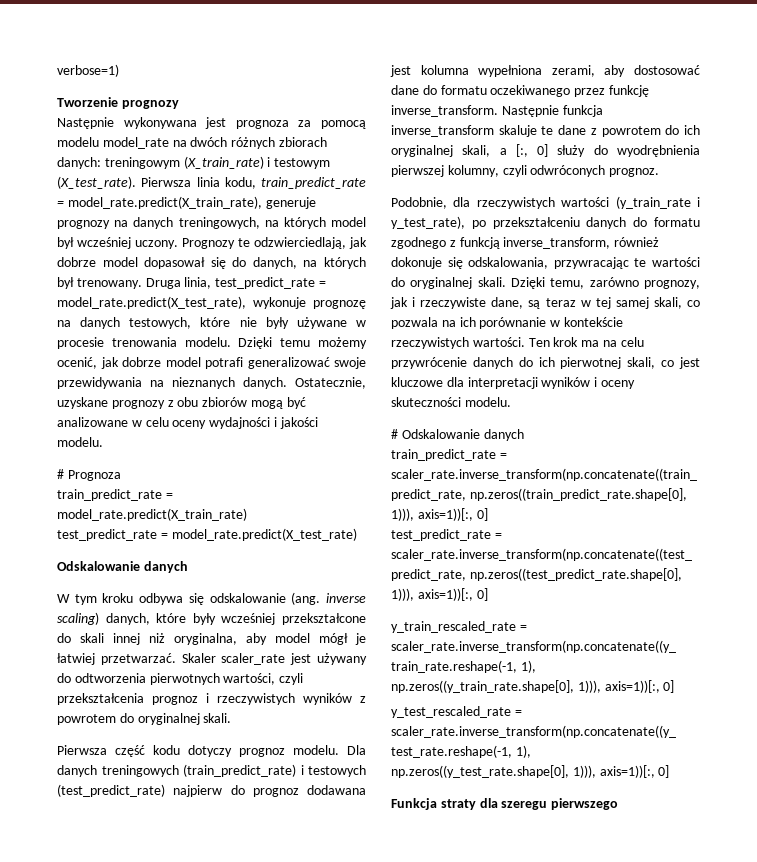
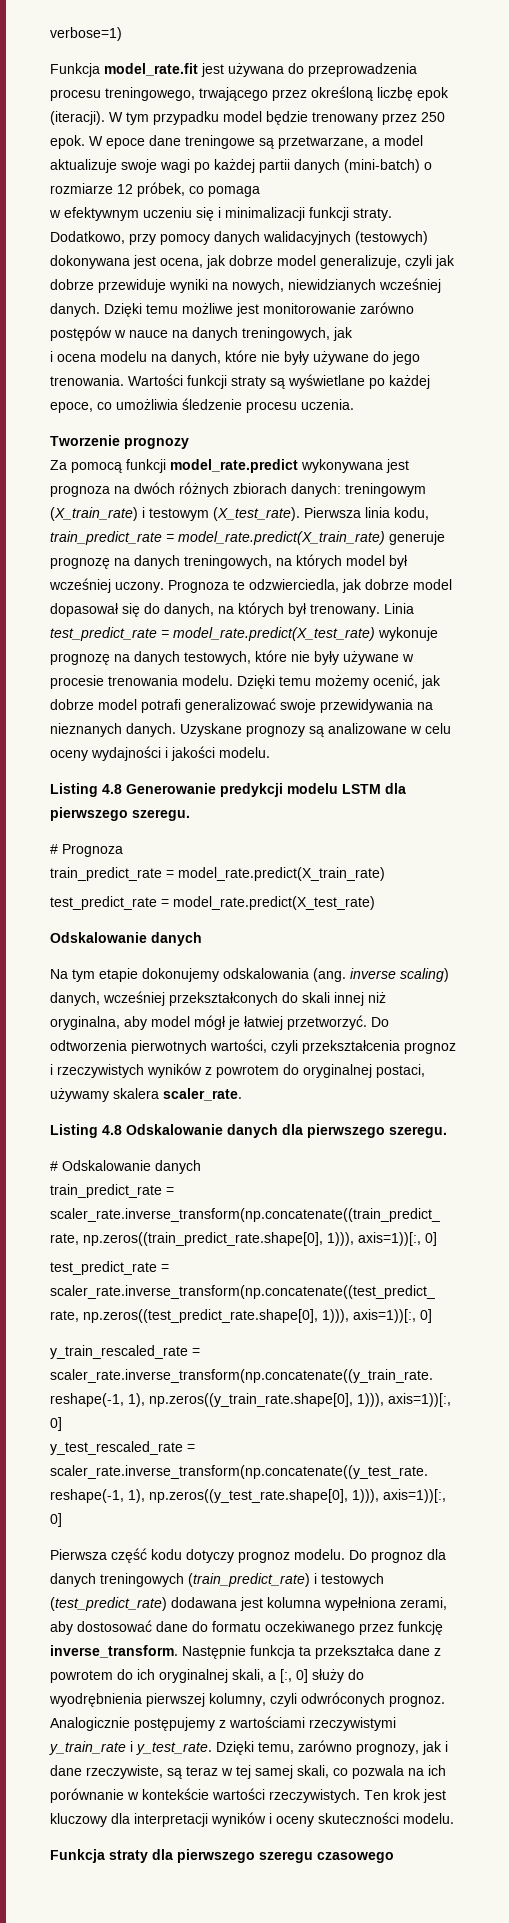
+ Funkcja model_rate.fit jest używana do przeprowadzenia procesu treningowego, trwającego przez określoną liczbę epok (iteracji). W tym przypadku model będzie trenowany przez 250 epok. W epoce dane treningowe są przetwarzane, a model aktualizuje swoje wagi po każdej partii danych (mini-batch) o rozmiarze 12 próbek, co pomaga
+ w efektywnym uczeniu się i minimalizacji funkcji straty. Dodatkowo, przy pomocy danych walidacyjnych (testowych) dokonywana jest ocena, jak dobrze model generalizuje, czyli jak dobrze przewiduje wyniki na nowych, niewidzianych wcześniej danych. Dzięki temu możliwe jest monitorowanie zarówno postępów w nauce na danych treningowych, jak
+ i ocena modelu na danych, które nie były używane do jego trenowania. Wartości funkcji straty są wyświetlane po każdej epoce, co umożliwia śledzenie procesu uczenia.
  Tworzenie prognozy
- Następnie wykonywana jest prognoza za pomocą modelu model_rate na dwóch różnych zbiorach danych: treningowym (X_train_rate) i testowym (X_test_rate).
+ Za pomocą funkcji model_rate.predict wykonywana jest prognoza na dwóch różnych zbiorach danych: treningowym (X_train_rate) i testowym (X_test_rate).
- Pierwsza linia kodu, train_predict_rate = model_rate.predict(X_train_rate), generuje prognozy na danych treningowych, na których model był wcześniej uczony.
+ Pierwsza linia kodu, train_predict_rate = model_rate.predict(X_train_rate) generuje prognozę na danych treningowych, na których model był wcześniej uczony.
- Prognozy te odzwierciedlają, jak dobrze model dopasował się do danych, na których był trenowany.
+ Prognoza te odzwierciedla, jak dobrze model dopasował się do danych, na których był trenowany.
- Druga linia, test_predict_rate = model_rate.predict(X_test_rate), wykonuje prognozę na danych testowych, które nie były używane w procesie trenowania modelu.
+ Linia test_predict_rate = model_rate.predict(X_test_rate) wykonuje prognozę na danych testowych, które nie były używane w procesie trenowania modelu.
- Ostatecznie, uzyskane prognozy z obu zbiorów mogą być analizowane w celu oceny wydajności i jakości modelu.
+ Uzyskane prognozy są analizowane w celu oceny wydajności i jakości modelu.
+ Listing 4.8 Generowanie predykcji modelu LSTM dla pierwszego szeregu.
- W tym kroku odbywa się odskalowanie (ang. inverse scaling) danych, które były wcześniej przekształcone do skali innej niż oryginalna, aby model mógł je łatwiej przetwarzać. Skaler scaler_rate jest używany do odtworzenia pierwotnych wartości, czyli przekształcenia prognoz i rzeczywistych wyników z powrotem do oryginalnej skali.
- Pierwsza część kodu dotyczy prognoz modelu. Dla danych treningowych (train_predict_rate) i testowych (test_predict_rate) najpierw do prognoz dodawana jest kolumna wypełniona zerami, aby dostosować dane do formatu oczekiwanego przez funkcję inverse_transform. Następnie funkcja inverse_transform skaluje te dane z powrotem do ich oryginalnej skali, a [:, 0] służy do wyodrębnienia pierwszej kolumny, czyli odwróconych prognoz.
- Podobnie, dla rzeczywistych wartości (y_train_rate i y_test_rate), po przekształceniu danych do formatu zgodnego z funkcją inverse_transform, również dokonuje się odskalowania, przywracając te wartości do oryginalnej skali. Dzięki temu, zarówno prognozy, jak i rzeczywiste dane, są teraz w tej samej skali, co pozwala na ich porównanie w kontekście rzeczywistych wartości. Ten krok ma na celu przywrócenie danych do ich pierwotnej skali, co jest kluczowe dla interpretacji wyników i oceny skuteczności modelu.
+ Na tym etapie dokonujemy odskalowania (ang. inverse scaling) danych, wcześniej przekształconych do skali innej niż oryginalna, aby model mógł je łatwiej przetworzyć. Do odtworzenia pierwotnych wartości, czyli przekształcenia prognoz i rzeczywistych wyników z powrotem do oryginalnej postaci, używamy skalera scaler_rate.
+ Listing 4.8 Odskalowanie danych dla pierwszego szeregu.
+ Pierwsza część kodu dotyczy prognoz modelu. Do prognoz dla danych treningowych (train_predict_rate) i testowych (test_predict_rate) dodawana jest kolumna wypełniona zerami, aby dostosować dane do formatu oczekiwanego przez funkcję inverse_transform. Następnie funkcja ta przekształca dane z powrotem do ich oryginalnej skali, a [:, 0] służy do wyodrębnienia pierwszej kolumny, czyli odwróconych prognoz. Analogicznie postępujemy z wartościami rzeczywistymi y_train_rate i y_test_rate. Dzięki temu, zarówno prognozy, jak i dane rzeczywiste, są teraz w tej samej skali, co pozwala na ich porównanie w kontekście wartości rzeczywistych. Ten krok jest kluczowy dla interpretacji wyników i oceny skuteczności modelu.
- Funkcja straty dla szeregu pierwszego
+ Funkcja straty dla pierwszego szeregu czasowego

